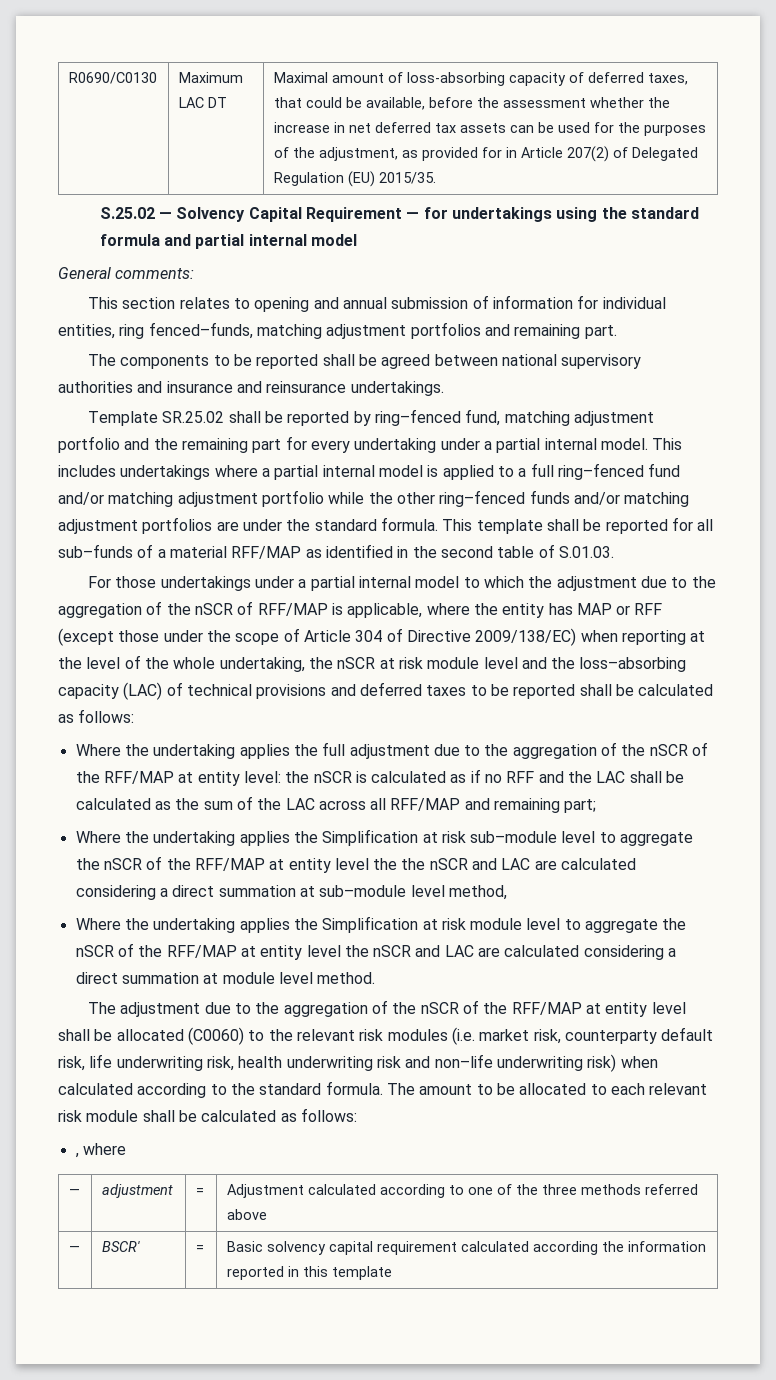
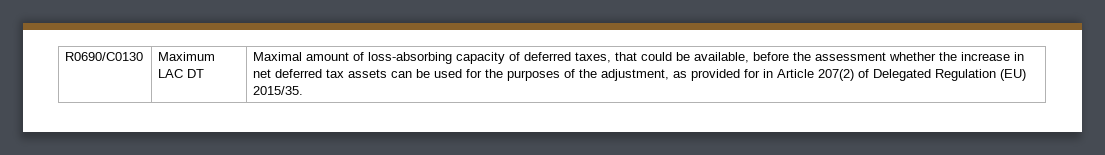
- S.25.02 — Solvency Capital Requirement — for undertakings using the standard formula and partial internal model
- General comments:
- This section relates to opening and annual submission of information for individual entities, ring fenced–funds, matching adjustment portfolios and remaining part.
- The components to be reported shall be agreed between national supervisory authorities and insurance and reinsurance undertakings.
- Template SR.25.02 shall be reported by ring–fenced fund, matching adjustment portfolio and the remaining part for every undertaking under a partial internal model. This includes undertakings where a partial internal model is applied to a full ring–fenced fund and/or matching adjustment portfolio while the other ring–fenced funds and/or matching adjustment portfolios are under the standard formula. This template shall be reported for all sub–funds of a material RFF/MAP as identified in the second table of S.01.03.
- For those undertakings under a partial internal model to which the adjustment due to the aggregation of the nSCR of RFF/MAP is applicable, where the entity has MAP or RFF (except those under the scope of Article 304 of Directive 2009/138/EC) when reporting at the level of the whole undertaking, the nSCR at risk module level and the loss–absorbing capacity (LAC) of technical provisions and deferred taxes to be reported shall be calculated as follows:
- Where the undertaking applies the full adjustment due to the aggregation of the nSCR of the RFF/MAP at entity level: the nSCR is calculated as if no RFF and the LAC shall be calculated as the sum of the LAC across all RFF/MAP and remaining part;
- Where the undertaking applies the Simplification at risk sub–module level to aggregate the nSCR of the RFF/MAP at entity level the the nSCR and LAC are calculated considering a direct summation at sub–module level method,
- Where the undertaking applies the Simplification at risk module level to aggregate the nSCR of the RFF/MAP at entity level the nSCR and LAC are calculated considering a direct summation at module level method.
- The adjustment due to the aggregation of the nSCR of the RFF/MAP at entity level shall be allocated (C0060) to the relevant risk modules (i.e. market risk, counterparty default risk, life underwriting risk, health underwriting risk and non–life underwriting risk) when calculated according to the standard formula. The amount to be allocated to each relevant risk module shall be calculated as follows:
- , where
- — | adjustment | = | Adjustment calculated according to one of the three methods referred above
- — | BSCR′ | = | Basic solvency capital requirement calculated according the information reported in this template

